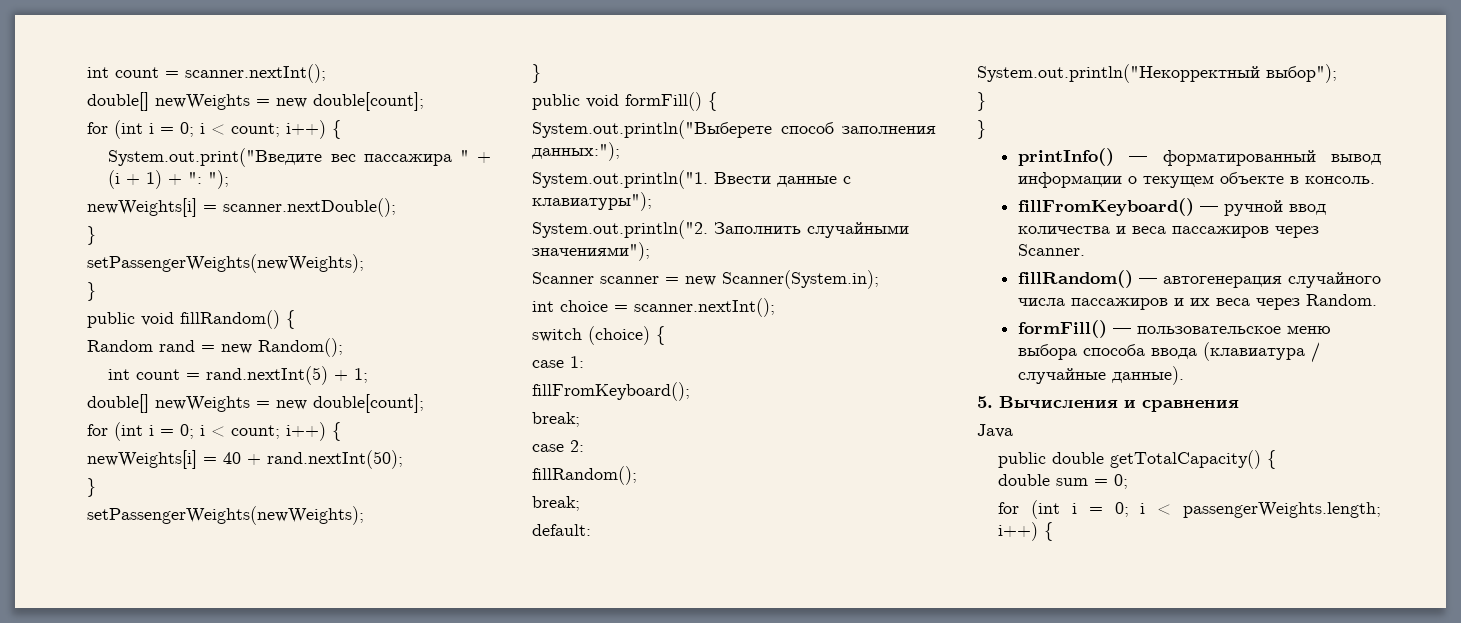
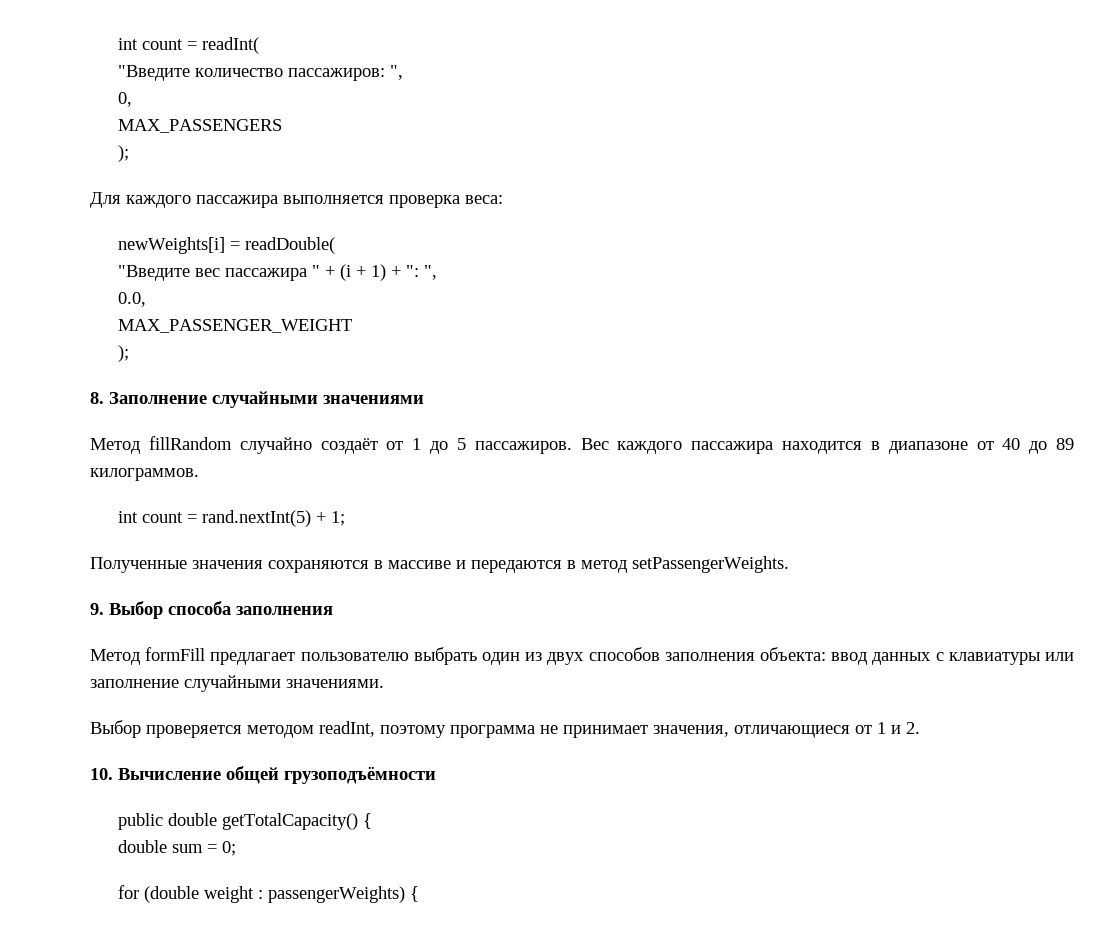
- int count = scanner.nextInt();
- double[] newWeights = new double[count];
- for (int i = 0; i < count; i++) {
- System.out.print("Введите вес пассажира " + (i + 1) + ": ");
- newWeights[i] = scanner.nextDouble();
- }
- setPassengerWeights(newWeights);
- }
- public void fillRandom() {
- Random rand = new Random();
+ int count = readInt(
+ "Введите количество пассажиров: ",
+ 0,
+ MAX_PASSENGERS
+ );
+ Для каждого пассажира выполняется проверка веса:
+ newWeights[i] = readDouble(
+ "Введите вес пассажира " + (i + 1) + ": ",
+ 0.0,
+ MAX_PASSENGER_WEIGHT
+ );
+ 8. Заполнение случайными значениями
+ Метод fillRandom случайно создаёт от 1 до 5 пассажиров. Вес каждого пассажира находится в диапазоне от 40 до 89 килограммов.
  int count = rand.nextInt(5) + 1;
- double[] newWeights = new double[count];
- for (int i = 0; i < count; i++) {
- newWeights[i] = 40 + rand.nextInt(50);
- }
- setPassengerWeights(newWeights);
- }
- public void formFill() {
- System.out.println("Выберете способ заполнения данных:");
- System.out.println("1. Ввести данные с клавиатуры");
- System.out.println("2. Заполнить случайными значениями");
- Scanner scanner = new Scanner(System.in);
- int choice = scanner.nextInt();
- switch (choice) {
- case 1:
- fillFromKeyboard();
- break;
- case 2:
- fillRandom();
- break;
- default:
- System.out.println("Некорректный выбор");
- }
- }
- printInfo() — форматированный вывод информации о текущем объекте в консоль.
- fillFromKeyboard() — ручной ввод количества и веса пассажиров через Scanner.
- fillRandom() — автогенерация случайного числа пассажиров и их веса через Random.
- formFill() — пользовательское меню выбора способа ввода (клавиатура / случайные данные).
- 5. Вычисления и сравнения
- Java
+ Полученные значения сохраняются в массиве и передаются в метод setPassengerWeights.
+ 9. Выбор способа заполнения
+ Метод formFill предлагает пользователю выбрать один из двух способов заполнения объекта: ввод данных с клавиатуры или заполнение случайными значениями.
+ Выбор проверяется методом readInt, поэтому программа не принимает значения, отличающиеся от 1 и 2.
+ 10. Вычисление общей грузоподъёмности
- for (int i = 0; i < passengerWeights.length; i++) {
+ for (double weight : passengerWeights) {

